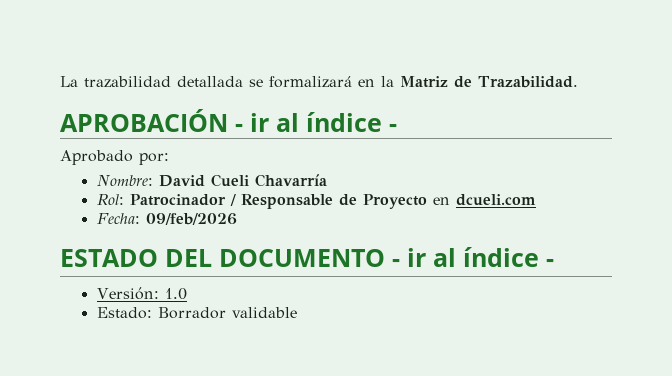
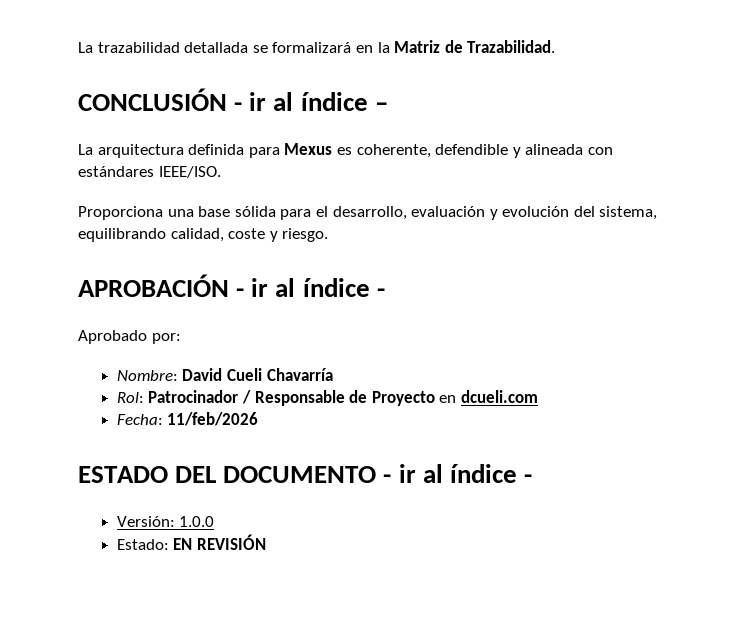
+ CONCLUSIÓN - ir al índice –
+ La arquitectura definida para Mexus es coherente, defendible y alineada con estándares IEEE/ISO.
+ Proporciona una base sólida para el desarrollo, evaluación y evolución del sistema, equilibrando calidad, coste y riesgo.
- Fecha: 09/feb/2026
+ Fecha: 11/feb/2026
- Versión: 1.0
+ Versión: 1.0.0
- Estado: Borrador validable
+ Estado: EN REVISIÓN

